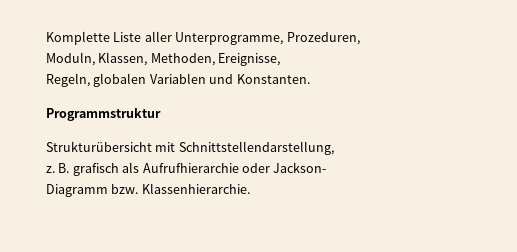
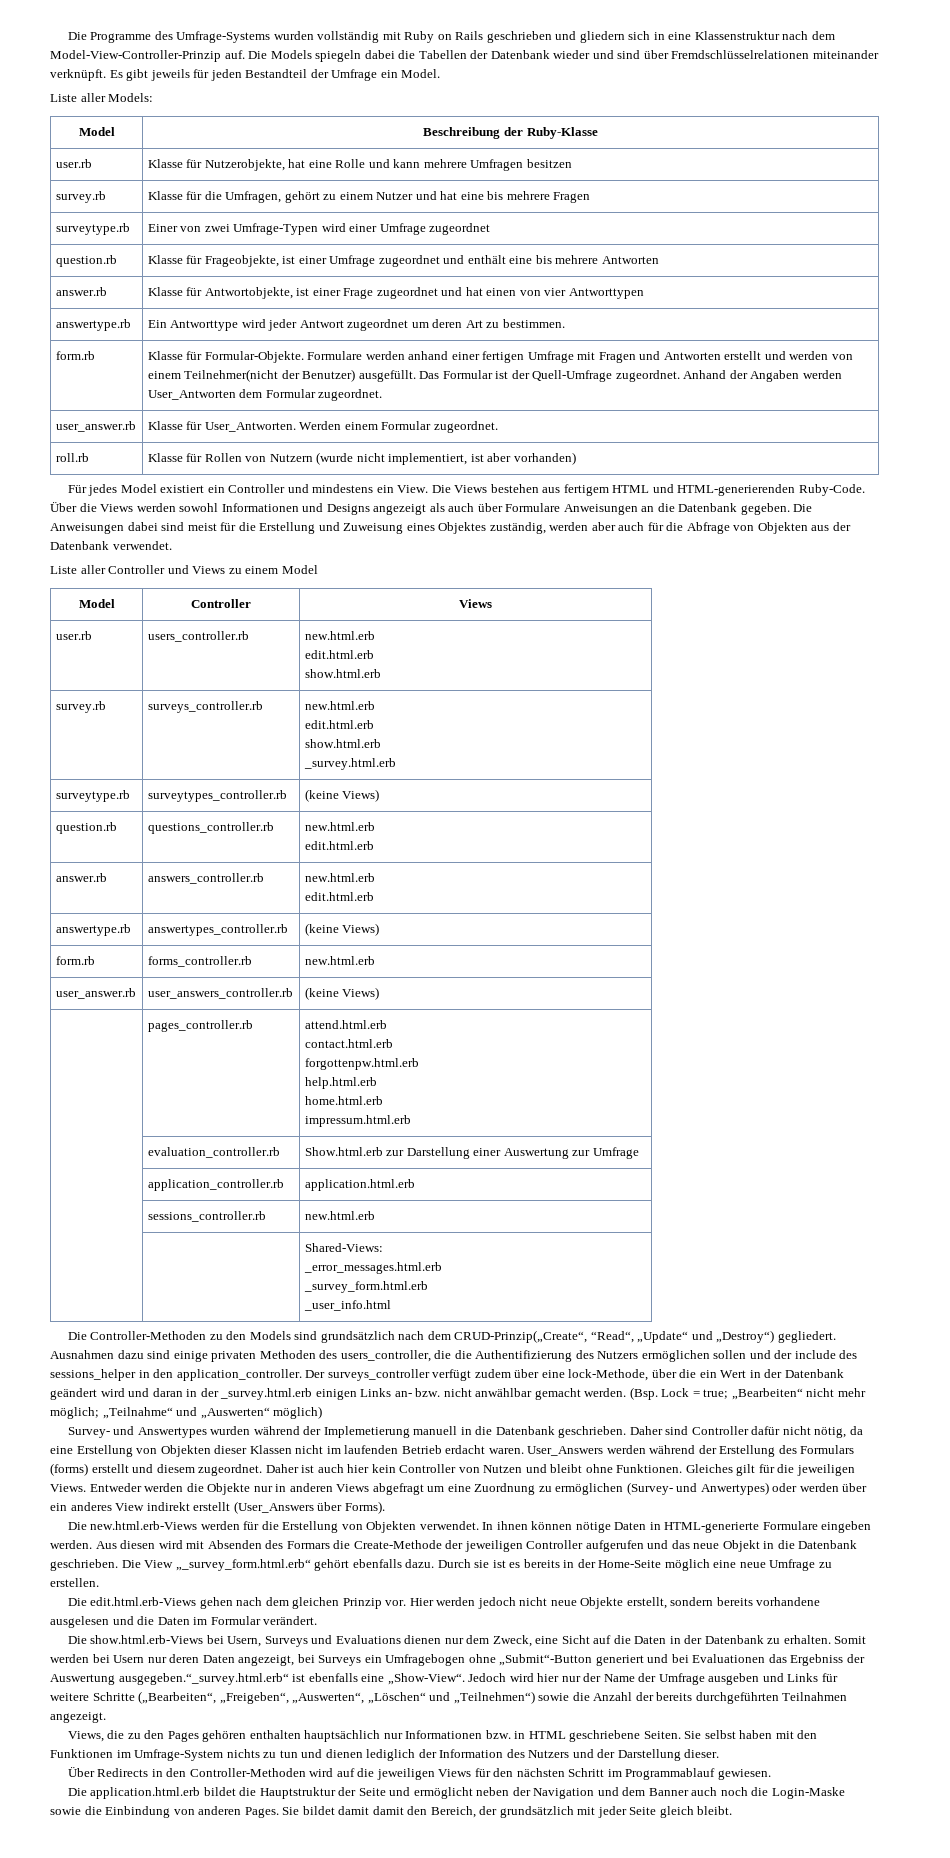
- Komplette Liste aller Unterprogramme, Prozeduren,
- Moduln, Klassen, Methoden, Ereignisse,
- Regeln, globalen Variablen und Konstanten.
- Programmstruktur
- Strukturübersicht mit Schnittstellendarstellung,
- z. B. grafisch als Aufrufhierarchie oder Jackson-
- Diagramm bzw. Klassenhierarchie.
+ Die Programme des Umfrage-Systems wurden vollständig mit Ruby on Rails geschrieben und gliedern sich in eine Klassenstruktur nach dem Model-View-Controller-Prinzip auf. Die Models spiegeln dabei die Tabellen der Datenbank wieder und sind über Fremdschlüsselrelationen miteinander verknüpft. Es gibt jeweils für jeden Bestandteil der Umfrage ein Model.
+ Liste aller Models:
+ Model | Beschreibung der Ruby-Klasse
+ user.rb | Klasse für Nutzerobjekte, hat eine Rolle und kann mehrere Umfragen besitzen
+ survey.rb | Klasse für die Umfragen, gehört zu einem Nutzer und hat eine bis mehrere Fragen
+ surveytype.rb | Einer von zwei Umfrage-Typen wird einer Umfrage zugeordnet
+ question.rb | Klasse für Frageobjekte, ist einer Umfrage zugeordnet und enthält eine bis mehrere Antworten
+ answer.rb | Klasse für Antwortobjekte, ist einer Frage zugeordnet und hat einen von vier Antworttypen
+ answertype.rb | Ein Antworttype wird jeder Antwort zugeordnet um deren Art zu bestimmen.
+ form.rb | Klasse für Formular-Objekte. Formulare werden anhand einer fertigen Umfrage mit Fragen und Antworten erstellt und werden von einem Teilnehmer(nicht der Benutzer) ausgefüllt. Das Formular ist der Quell-Umfrage zugeordnet. Anhand der Angaben werden User_Antworten dem Formular zugeordnet.
+ user_answer.rb | Klasse für User_Antworten. Werden einem Formular zugeordnet.
+ roll.rb | Klasse für Rollen von Nutzern (wurde nicht implementiert, ist aber vorhanden)
+ Für jedes Model existiert ein Controller und mindestens ein View. Die Views bestehen aus fertigem HTML und HTML-generierenden Ruby-Code. Über die Views werden sowohl Informationen und Designs angezeigt als auch über Formulare Anweisungen an die Datenbank gegeben. Die Anweisungen dabei sind meist für die Erstellung und Zuweisung eines Objektes zuständig, werden aber auch für die Abfrage von Objekten aus der Datenbank verwendet.
+ Liste aller Controller und Views zu einem Model
+ Model | Controller | Views
+ user.rb | users_controller.rb | new.html.erb
+ edit.html.erb
+ show.html.erb
+ survey.rb | surveys_controller.rb | new.html.erb
+ edit.html.erb
+ show.html.erb
+ _survey.html.erb
+ surveytype.rb | surveytypes_controller.rb | (keine Views)
+ question.rb | questions_controller.rb | new.html.erb
+ edit.html.erb
+ answer.rb | answers_controller.rb | new.html.erb
+ edit.html.erb
+ answertype.rb | answertypes_controller.rb | (keine Views)
+ form.rb | forms_controller.rb | new.html.erb
+ user_answer.rb | user_answers_controller.rb | (keine Views)
+ | pages_controller.rb | attend.html.erb
+ contact.html.erb
+ forgottenpw.html.erb
+ help.html.erb
+ home.html.erb
+ impressum.html.erb
+ | evaluation_controller.rb | Show.html.erb zur Darstellung einer Auswertung zur Umfrage
+ | application_controller.rb | application.html.erb
+ | sessions_controller.rb | new.html.erb
+ | | Shared-Views:
+ _error_messages.html.erb
+ _survey_form.html.erb
+ _user_info.html
+ Die Controller-Methoden zu den Models sind grundsätzlich nach dem CRUD-Prinzip(„Create“, “Read“, „Update“ und „Destroy“) gegliedert. Ausnahmen dazu sind einige privaten Methoden des users_controller, die die Authentifizierung des Nutzers ermöglichen sollen und der include des sessions_helper in den application_controller. Der surveys_controller verfügt zudem über eine lock-Methode, über die ein Wert in der Datenbank geändert wird und daran in der _survey.html.erb einigen Links an- bzw. nicht anwählbar gemacht werden. (Bsp. Lock = true; „Bearbeiten“ nicht mehr möglich; „Teilnahme“ und „Auswerten“ möglich)
+ Survey- und Answertypes wurden während der Implemetierung manuell in die Datenbank geschrieben. Daher sind Controller dafür nicht nötig, da eine Erstellung von Objekten dieser Klassen nicht im laufenden Betrieb erdacht waren. User_Answers werden während der Erstellung des Formulars (forms) erstellt und diesem zugeordnet. Daher ist auch hier kein Controller von Nutzen und bleibt ohne Funktionen. Gleiches gilt für die jeweiligen Views. Entweder werden die Objekte nur in anderen Views abgefragt um eine Zuordnung zu ermöglichen (Survey- und Anwertypes) oder werden über ein anderes View indirekt erstellt (User_Answers über Forms).
+ Die new.html.erb-Views werden für die Erstellung von Objekten verwendet. In ihnen können nötige Daten in HTML-generierte Formulare eingeben werden. Aus diesen wird mit Absenden des Formars die Create-Methode der jeweiligen Controller aufgerufen und das neue Objekt in die Datenbank geschrieben. Die View „_survey_form.html.erb“ gehört ebenfalls dazu. Durch sie ist es bereits in der Home-Seite möglich eine neue Umfrage zu erstellen.
+ Die edit.html.erb-Views gehen nach dem gleichen Prinzip vor. Hier werden jedoch nicht neue Objekte erstellt, sondern bereits vorhandene ausgelesen und die Daten im Formular verändert.
+ Die show.html.erb-Views bei Usern, Surveys und Evaluations dienen nur dem Zweck, eine Sicht auf die Daten in der Datenbank zu erhalten. Somit werden bei Usern nur deren Daten angezeigt, bei Surveys ein Umfragebogen ohne „Submit“-Button generiert und bei Evaluationen das Ergebniss der Auswertung ausgegeben.“_survey.html.erb“ ist ebenfalls eine „Show-View“. Jedoch wird hier nur der Name der Umfrage ausgeben und Links für weitere Schritte („Bearbeiten“, „Freigeben“, „Auswerten“, „Löschen“ und „Teilnehmen“) sowie die Anzahl der bereits durchgeführten Teilnahmen angezeigt.
+ Views, die zu den Pages gehören enthalten hauptsächlich nur Informationen bzw. in HTML geschriebene Seiten. Sie selbst haben mit den Funktionen im Umfrage-System nichts zu tun und dienen lediglich der Information des Nutzers und der Darstellung dieser.
+ Über Redirects in den Controller-Methoden wird auf die jeweiligen Views für den nächsten Schritt im Programmablauf gewiesen.
+ Die application.html.erb bildet die Hauptstruktur der Seite und ermöglicht neben der Navigation und dem Banner auch noch die Login-Maske sowie die Einbindung von anderen Pages. Sie bildet damit damit den Bereich, der grundsätzlich mit jeder Seite gleich bleibt.

